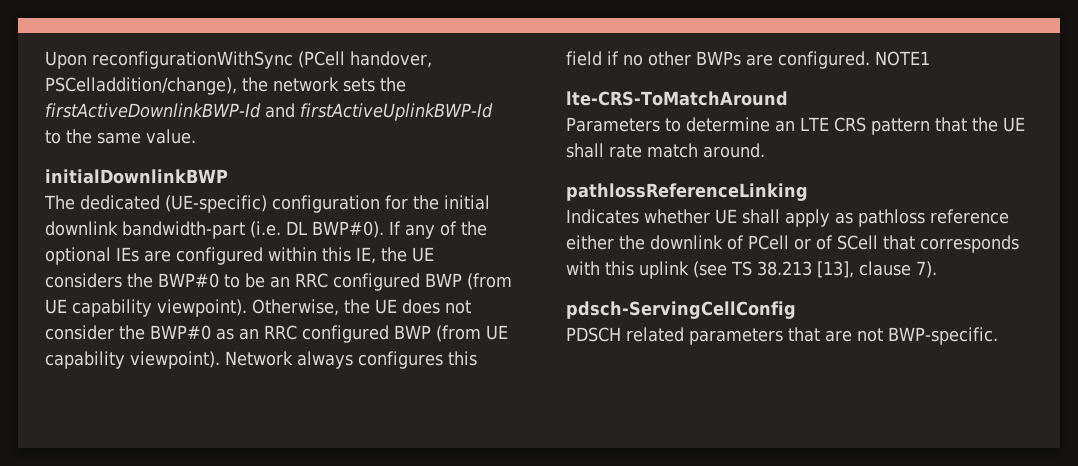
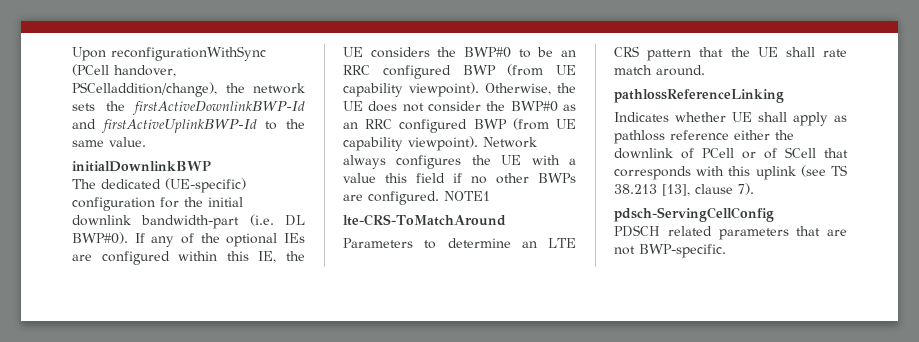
- Network always configures this field if no other BWPs are configured.
+ Network always configures the UE with a value this field if no other BWPs are configured.

